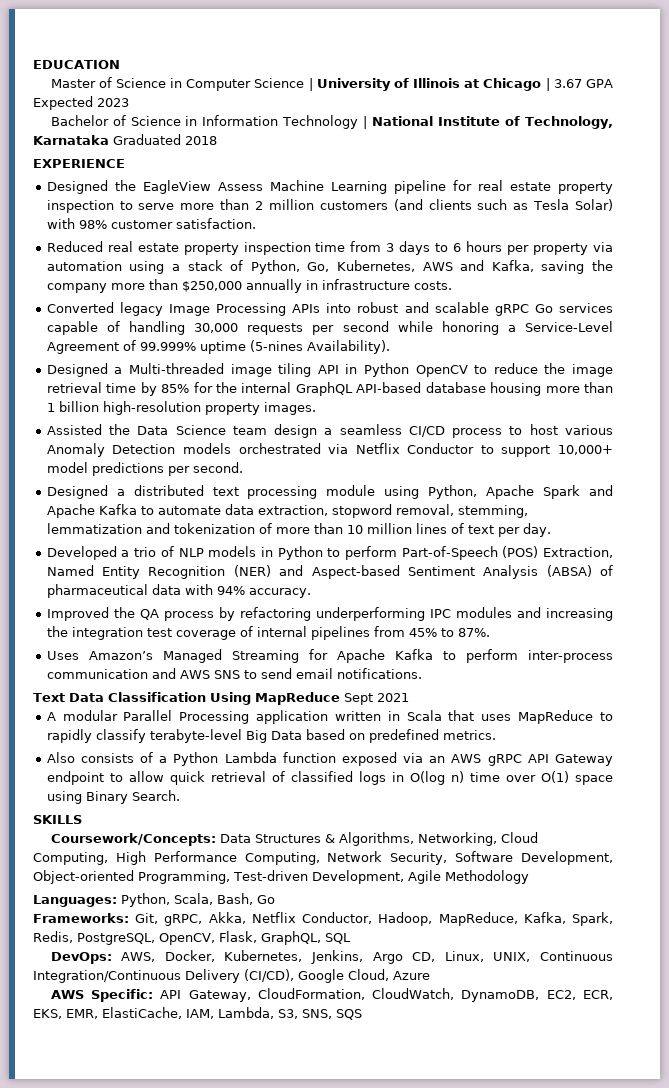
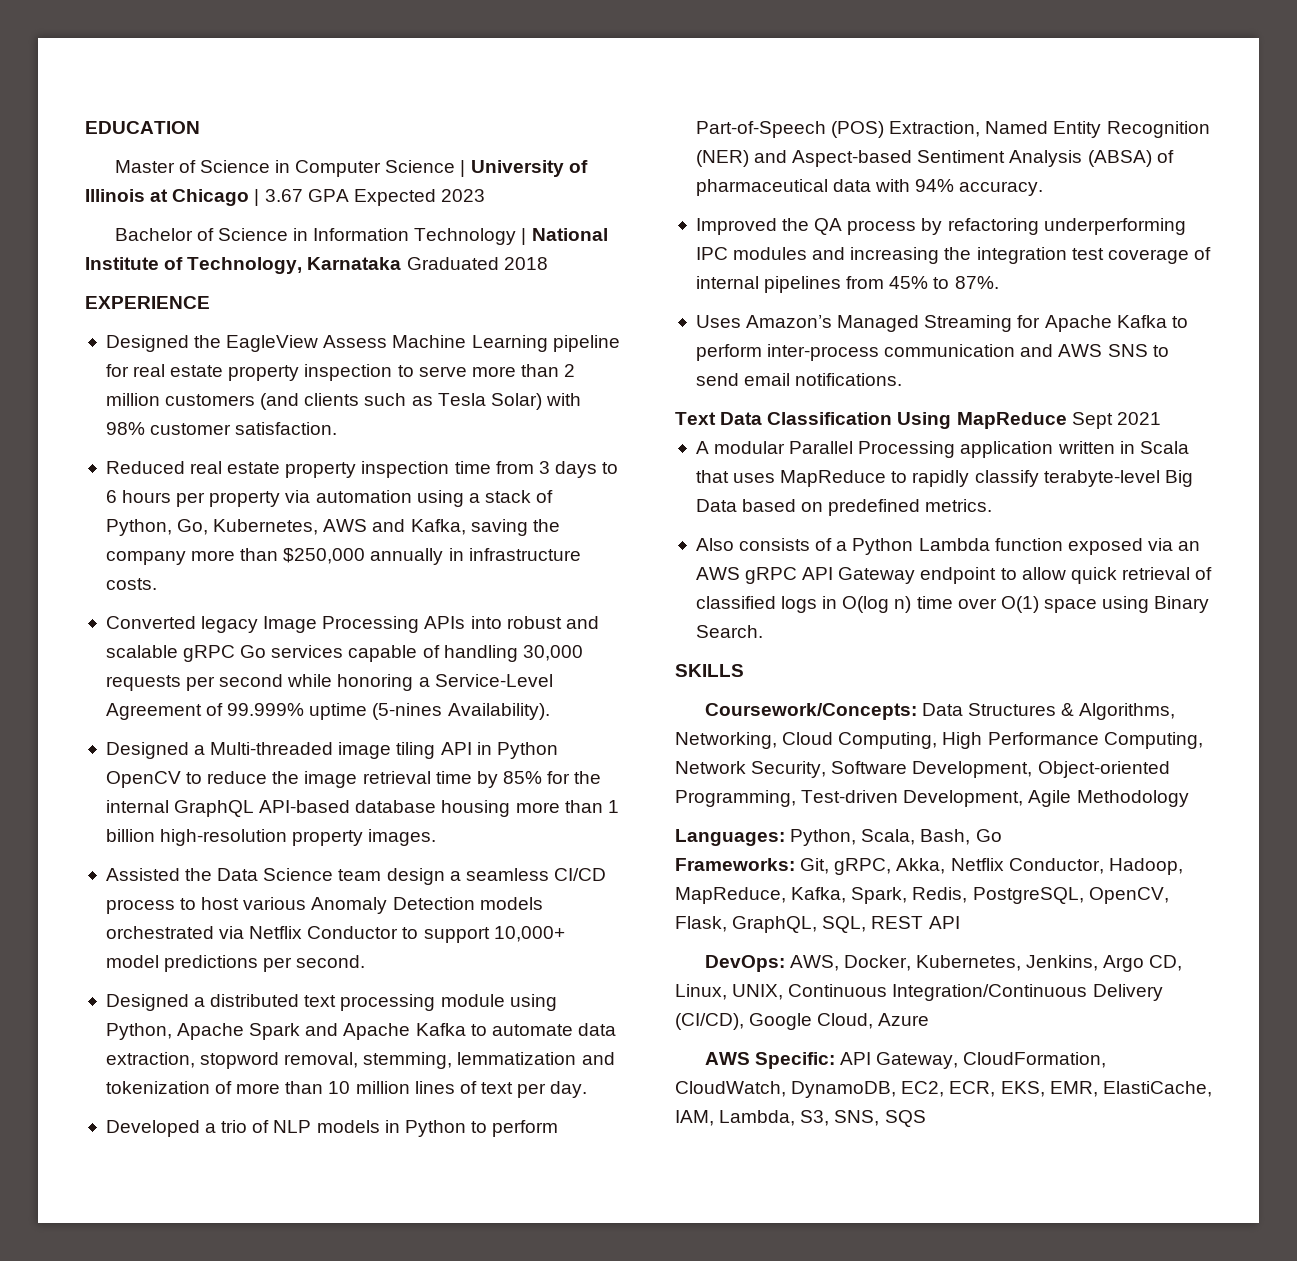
- Frameworks: Git, gRPC, Akka, Netflix Conductor, Hadoop, MapReduce, Kafka, Spark, Redis, PostgreSQL, OpenCV, Flask, GraphQL, SQL
+ Frameworks: Git, gRPC, Akka, Netflix Conductor, Hadoop, MapReduce, Kafka, Spark, Redis, PostgreSQL, OpenCV, Flask, GraphQL, SQL, REST API

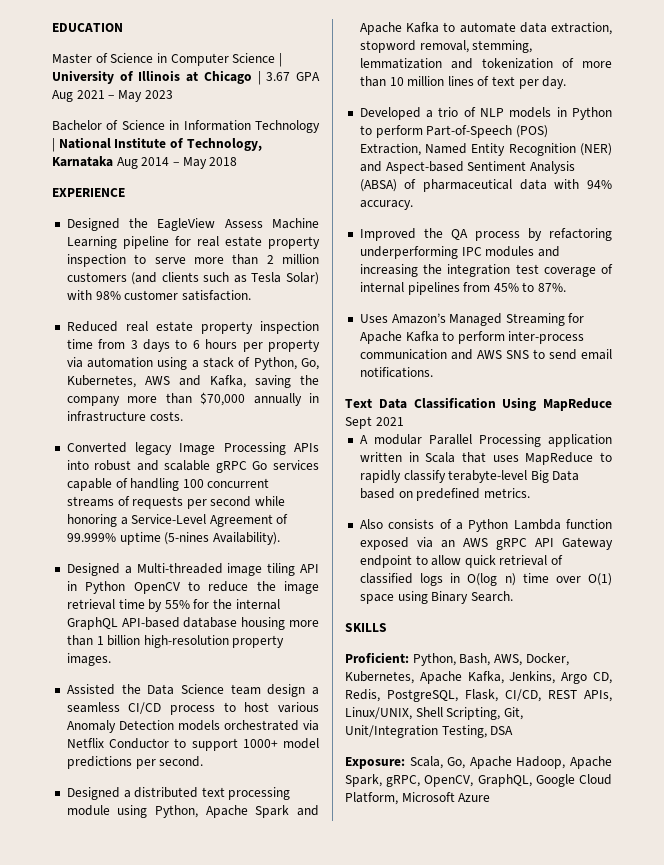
- Master of Science in Computer Science | University of Illinois at Chicago | 3.67 GPA Expected 2023
+ Master of Science in Computer Science | University of Illinois at Chicago | 3.67 GPA Aug 2021 – May 2023
- Bachelor of Science in Information Technology | National Institute of Technology, Karnataka Graduated 2018
+ Bachelor of Science in Information Technology | National Institute of Technology, Karnataka Aug 2014 – May 2018
- Reduced real estate property inspection time from 3 days to 6 hours per property via automation using a stack of Python, Go, Kubernetes, AWS and Kafka, saving the company more than $250,000 annually in infrastructure costs.
+ Reduced real estate property inspection time from 3 days to 6 hours per property via automation using a stack of Python, Go, Kubernetes, AWS and Kafka, saving the company more than $70,000 annually in infrastructure costs.
- Converted legacy Image Processing APIs into robust and scalable gRPC Go services capable of handling 30,000 requests per second while honoring a Service-Level Agreement of 99.999% uptime (5-nines Availability).
+ Converted legacy Image Processing APIs into robust and scalable gRPC Go services capable of handling 100 concurrent streams of requests per second while honoring a Service-Level Agreement of 99.999% uptime (5-nines Availability).
- Designed a Multi-threaded image tiling API in Python OpenCV to reduce the image retrieval time by 85% for the internal GraphQL API-based database housing more than 1 billion high-resolution property images.
+ Designed a Multi-threaded image tiling API in Python OpenCV to reduce the image retrieval time by 55% for the internal GraphQL API-based database housing more than 1 billion high-resolution property images.
- Assisted the Data Science team design a seamless CI/CD process to host various Anomaly Detection models orchestrated via Netflix Conductor to support 10,000+ model predictions per second.
+ Assisted the Data Science team design a seamless CI/CD process to host various Anomaly Detection models orchestrated via Netflix Conductor to support 1000+ model predictions per second.
- Coursework/Concepts: Data Structures & Algorithms, Networking, Cloud Computing, High Performance Computing, Network Security, Software Development, Object-oriented Programming, Test-driven Development, Agile Methodology
- Languages: Python, Scala, Bash, Go
- Frameworks: Git, gRPC, Akka, Netflix Conductor, Hadoop, MapReduce, Kafka, Spark, Redis, PostgreSQL, OpenCV, Flask, GraphQL, SQL, REST API
- DevOps: AWS, Docker, Kubernetes, Jenkins, Argo CD, Linux, UNIX, Continuous Integration/Continuous Delivery (CI/CD), Google Cloud, Azure
- AWS Specific: API Gateway, CloudFormation, CloudWatch, DynamoDB, EC2, ECR, EKS, EMR, ElastiCache, IAM, Lambda, S3, SNS, SQS
+ Proficient: Python, Bash, AWS, Docker, Kubernetes, Apache Kafka, Jenkins, Argo CD, Redis, PostgreSQL, Flask, CI/CD, REST APIs, Linux/UNIX, Shell Scripting, Git, Unit/Integration Testing, DSA
+ Exposure: Scala, Go, Apache Hadoop, Apache Spark, gRPC, OpenCV, GraphQL, Google Cloud Platform, Microsoft Azure

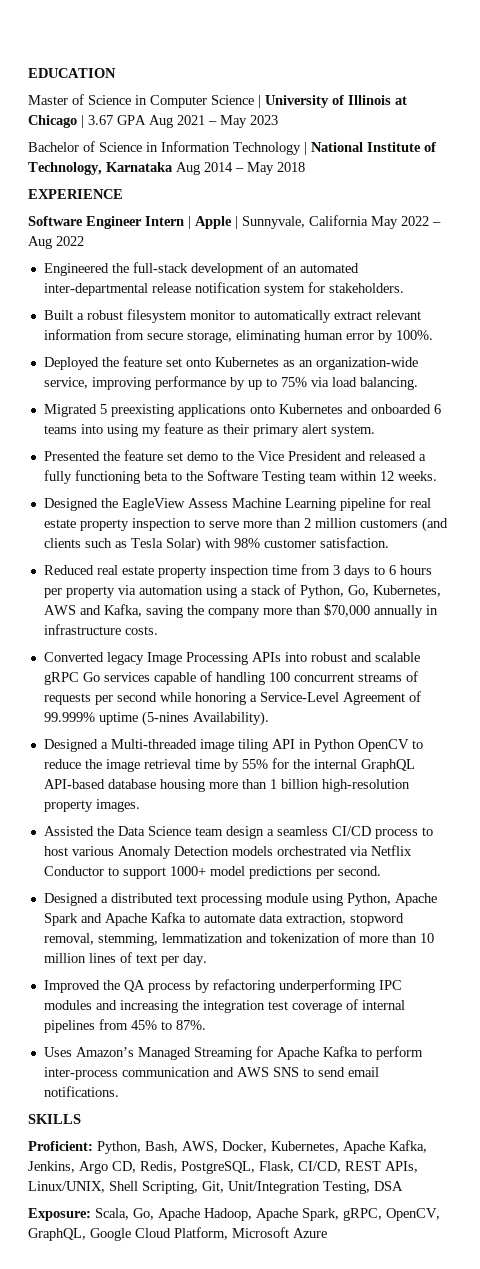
+ Software Engineer Intern | Apple | Sunnyvale, California May 2022 – Aug 2022
+ Engineered the full-stack development of an automated inter-departmental release notification system for stakeholders.
+ Built a robust filesystem monitor to automatically extract relevant information from secure storage, eliminating human error by 100%.
+ Deployed the feature set onto Kubernetes as an organization-wide service, improving performance by up to 75% via load balancing.
+ Migrated 5 preexisting applications onto Kubernetes and onboarded 6 teams into using my feature as their primary alert system.
+ Presented the feature set demo to the Vice President and released a fully functioning beta to the Software Testing team within 12 weeks.
- Developed a trio of NLP models in Python to perform Part-of-Speech (POS) Extraction, Named Entity Recognition (NER) and Aspect-based Sentiment Analysis (ABSA) of pharmaceutical data with 94% accuracy.
- Text Data Classification Using MapReduce Sept 2021
- A modular Parallel Processing application written in Scala that uses MapReduce to rapidly classify terabyte-level Big Data based on predefined metrics.
- Also consists of a Python Lambda function exposed via an AWS gRPC API Gateway endpoint to allow quick retrieval of classified logs in O(log n) time over O(1) space using Binary Search.

